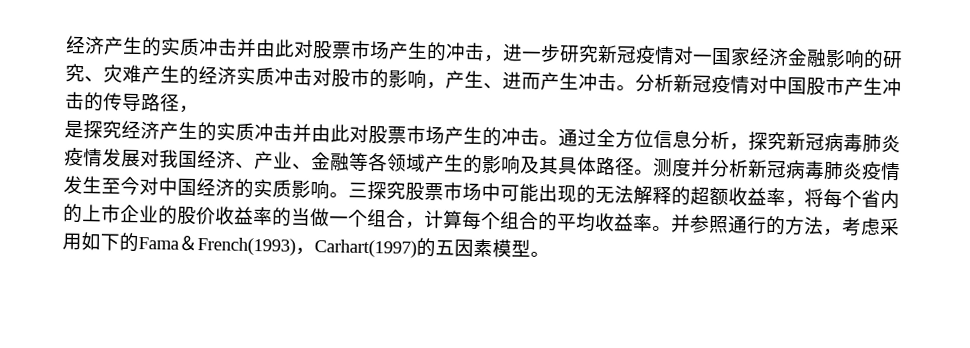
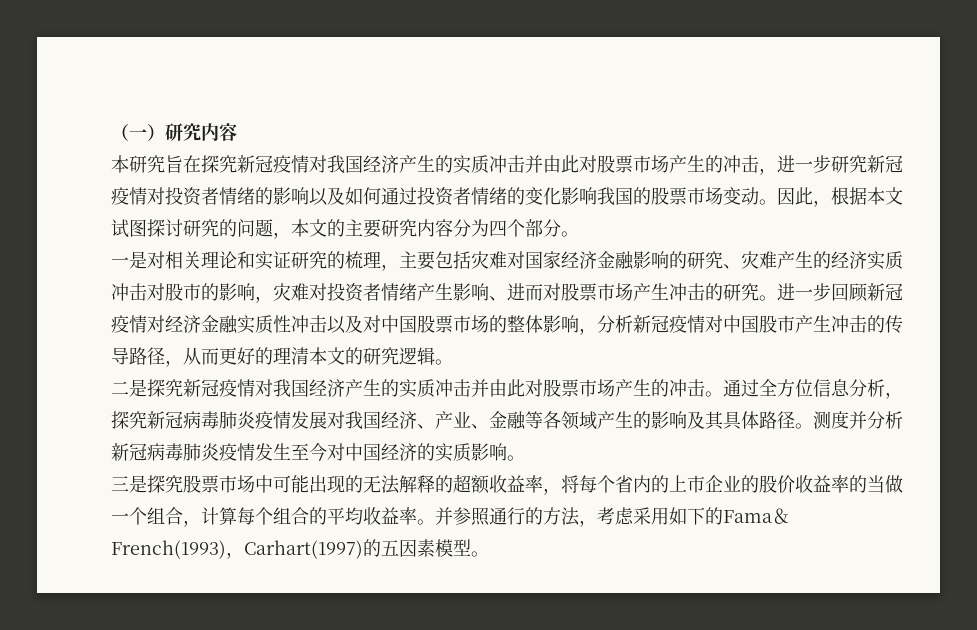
- 经济产生的实质冲击并由此对股票市场产生的冲击，进一步研究新冠疫情对一国家经济金融影响的研究、灾难产生的经济实质冲击对股市的影响，产生、进而产生冲击。分析新冠疫情对中国股市产生冲击的传导路径，
- 是探究经济产生的实质冲击并由此对股票市场产生的冲击。
+ （一）研究内容
+ 本研究旨在探究新冠疫情对我国经济产生的实质冲击并由此对股票市场产生的冲击，进一步研究新冠疫情对投资者情绪的影响以及如何通过投资者情绪的变化影响我国的股票市场变动。因此，根据本文试图探讨研究的问题，本文的主要研究内容分为四个部分。
+ 一是对相关理论和实证研究的梳理，主要包括灾难对国家经济金融影响的研究、灾难产生的经济实质冲击对股市的影响，灾难对投资者情绪产生影响、进而对股票市场产生冲击的研究。进一步回顾新冠疫情对经济金融实质性冲击以及对中国股票市场的整体影响，分析新冠疫情对中国股市产生冲击的传导路径，从而更好的理清本文的研究逻辑。
+ 二是探究新冠疫情对我国经济产生的实质冲击并由此对股票市场产生的冲击。
- 测度并分析新冠病毒肺炎疫情发生至今对中国经济的实质影响。三探究股票市场中可能出现的无法解释的超额收益率，将每个省内的上市企业的股价收益率的当做一个组合，计算每个组合的平均收益率。
+ 测度并分析新冠病毒肺炎疫情发生至今对中国经济的实质影响。
+ 三是探究股票市场中可能出现的无法解释的超额收益率，将每个省内的上市企业的股价收益率的当做一个组合，计算每个组合的平均收益率。

